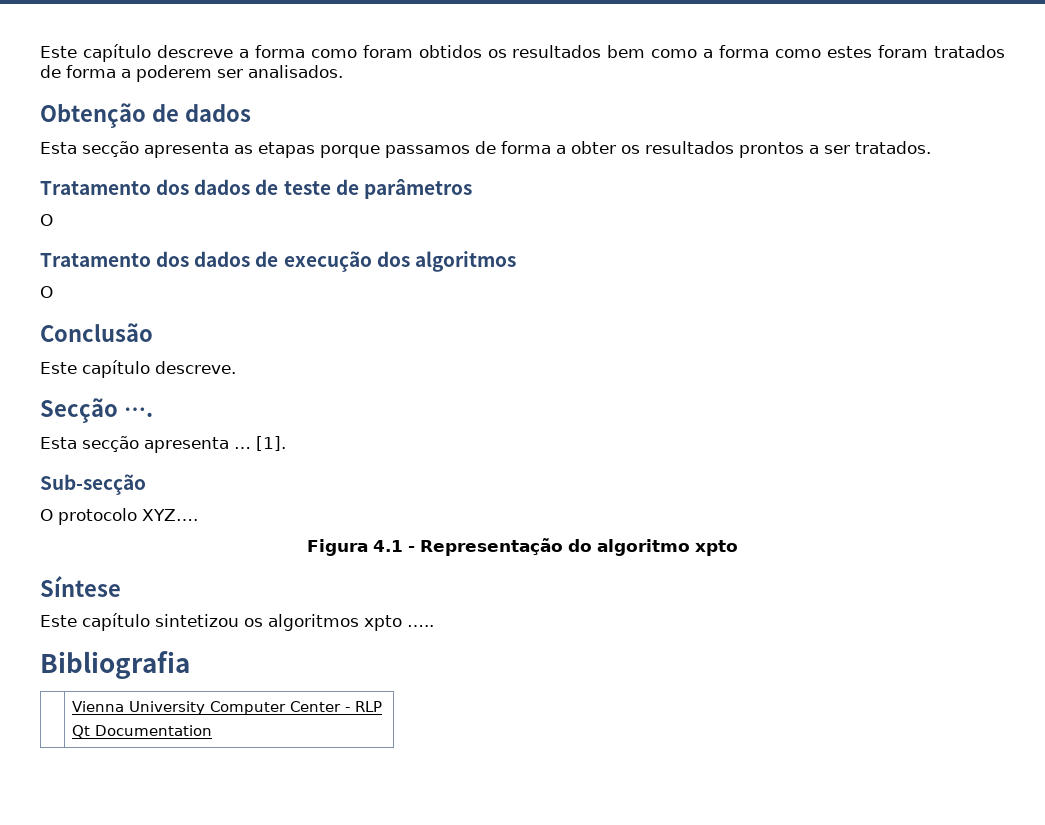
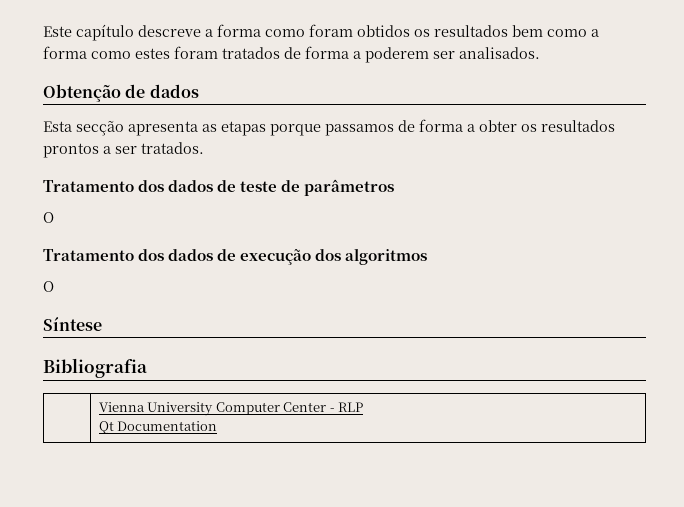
- Conclusão
- Este capítulo descreve.
- Secção ….
- Esta secção apresenta … [1].
- Sub-secção
- O protocolo XYZ….
- Figura 4.1 - Representação do algoritmo xpto
  Síntese
- Este capítulo sintetizou os algoritmos xpto …..

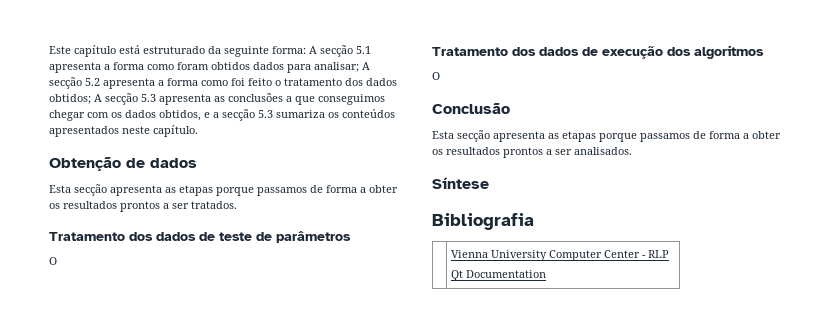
- Este capítulo descreve a forma como foram obtidos os resultados bem como a forma como estes foram tratados de forma a poderem ser analisados.
+ Este capítulo está estruturado da seguinte forma: A secção 5.1 apresenta a forma como foram obtidos dados para analisar; A secção 5.2 apresenta a forma como foi feito o tratamento dos dados obtidos; A secção 5.3 apresenta as conclusões a que conseguimos chegar com os dados obtidos, e a secção 5.3 sumariza os conteúdos apresentados neste capítulo.
+ Conclusão
+ Esta secção apresenta as etapas porque passamos de forma a obter os resultados prontos a ser analisados.

